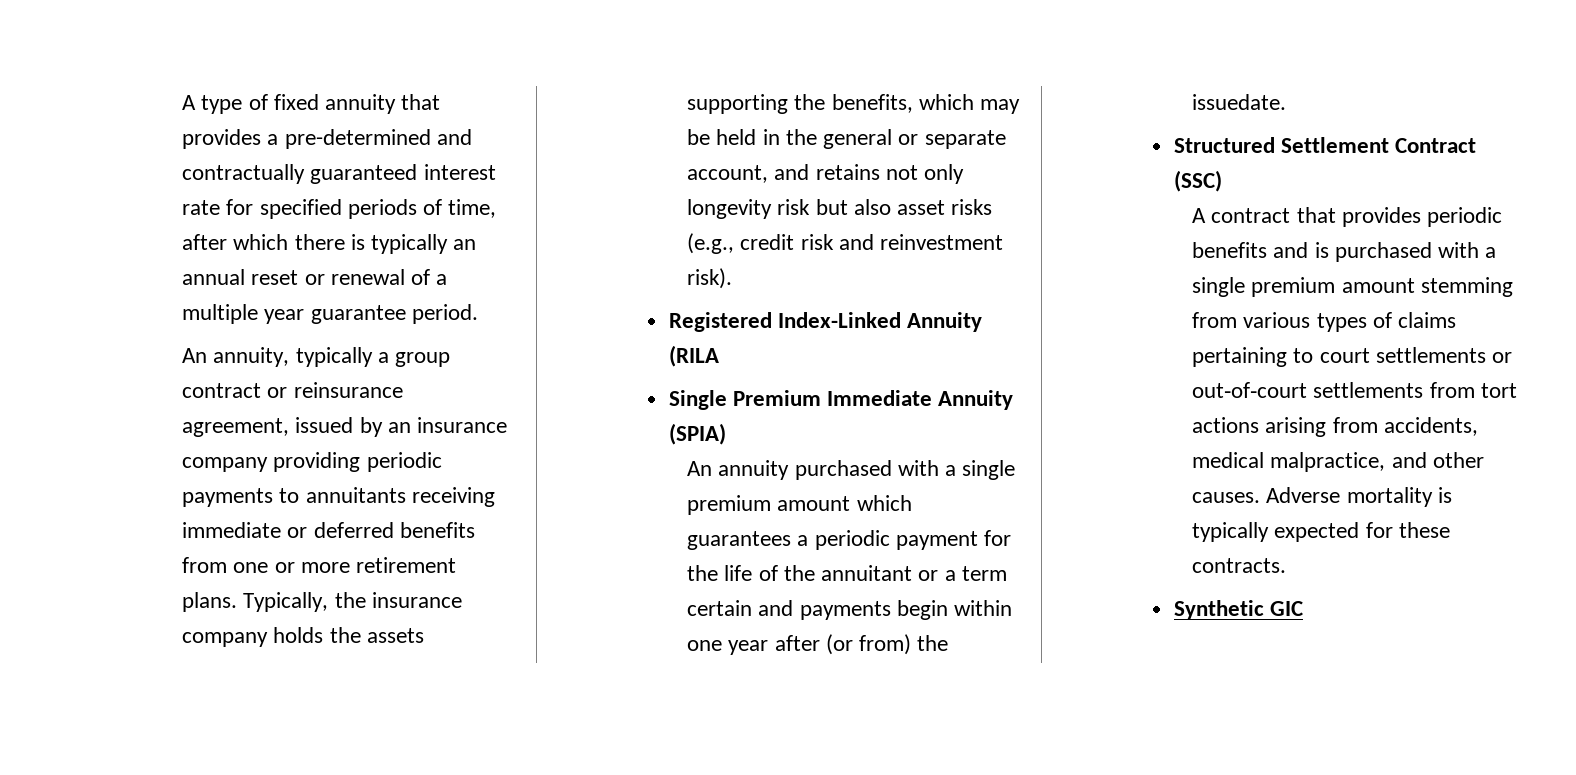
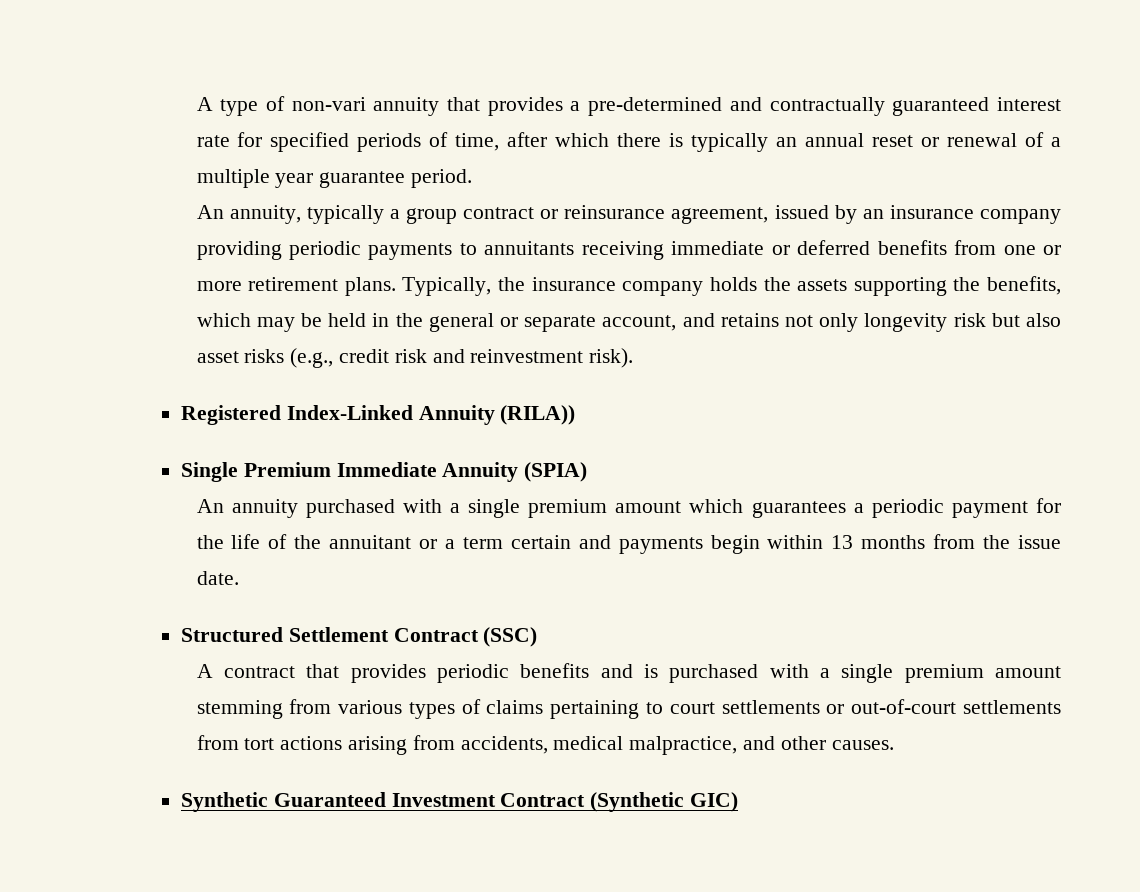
- A type of fixed annuity that provides a pre-determined and contractually guaranteed interest rate for specified periods of time, after which there is typically an annual reset or renewal of a multiple year guarantee period.
+ A type of non-vari annuity that provides a pre-determined and contractually guaranteed interest rate for specified periods of time, after which there is typically an annual reset or renewal of a multiple year guarantee period.
- Registered Index-Linked Annuity (RILA
+ Registered Index-Linked Annuity (RILA))
- An annuity purchased with a single premium amount which guarantees a periodic payment for the life of the annuitant or a term certain and payments begin within one year after (or from) the issuedate.
+ An annuity purchased with a single premium amount which guarantees a periodic payment for the life of the annuitant or a term certain and payments begin within 13 months from the issue date.
- A contract that provides periodic benefits and is purchased with a single premium amount stemming from various types of claims pertaining to court settlements or out‐of‐court settlements from tort actions arising from accidents, medical malpractice, and other causes. Adverse mortality is typically expected for these contracts.
- Synthetic GIC
+ A contract that provides periodic benefits and is purchased with a single premium amount stemming from various types of claims pertaining to court settlements or out‐of‐court settlements from tort actions arising from accidents, medical malpractice, and other causes.
+ Synthetic Guaranteed Investment Contract (Synthetic GIC)

